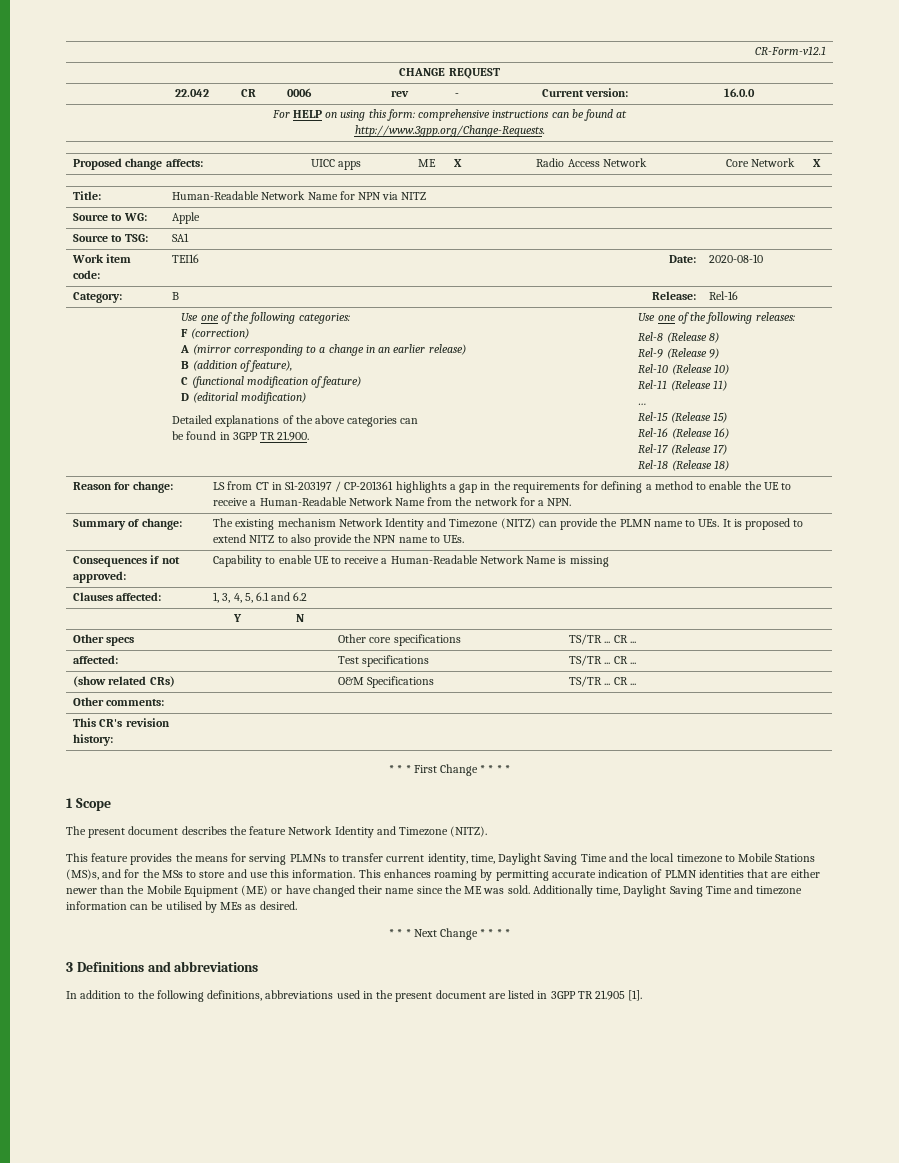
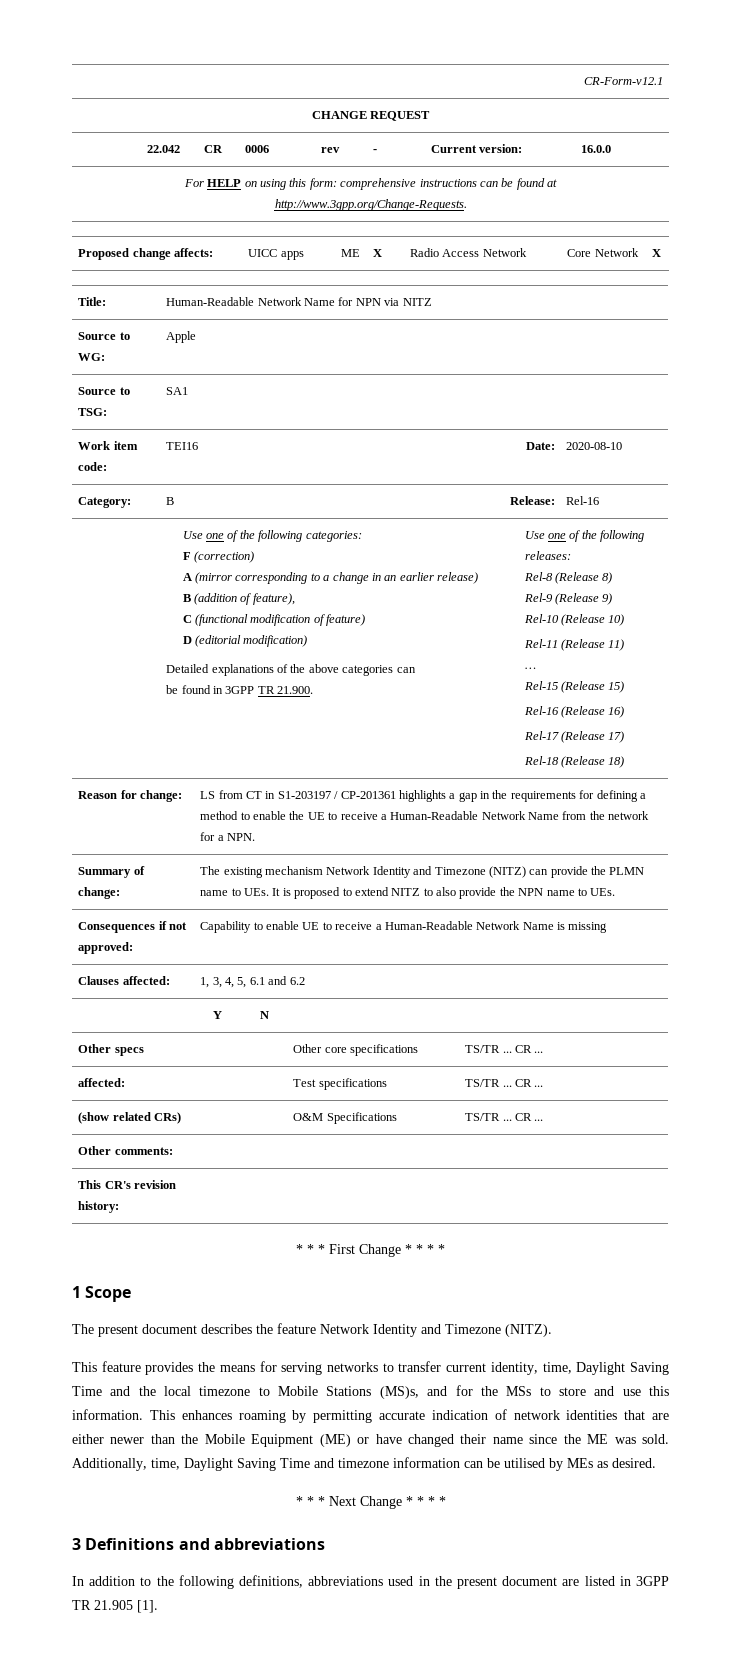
- This feature provides the means for serving PLMNs to transfer current identity, time, Daylight Saving Time and the local timezone to Mobile Stations (MS)s, and for the MSs to store and use this information.
+ This feature provides the means for serving networks to transfer current identity, time, Daylight Saving Time and the local timezone to Mobile Stations (MS)s, and for the MSs to store and use this information.
- This enhances roaming by permitting accurate indication of PLMN identities that are either newer than the Mobile Equipment (ME) or have changed their name since the ME was sold.
+ This enhances roaming by permitting accurate indication of network identities that are either newer than the Mobile Equipment (ME) or have changed their name since the ME was sold.
- Additionally time, Daylight Saving Time and timezone information can be utilised by MEs as desired.
+ Additionally, time, Daylight Saving Time and timezone information can be utilised by MEs as desired.

